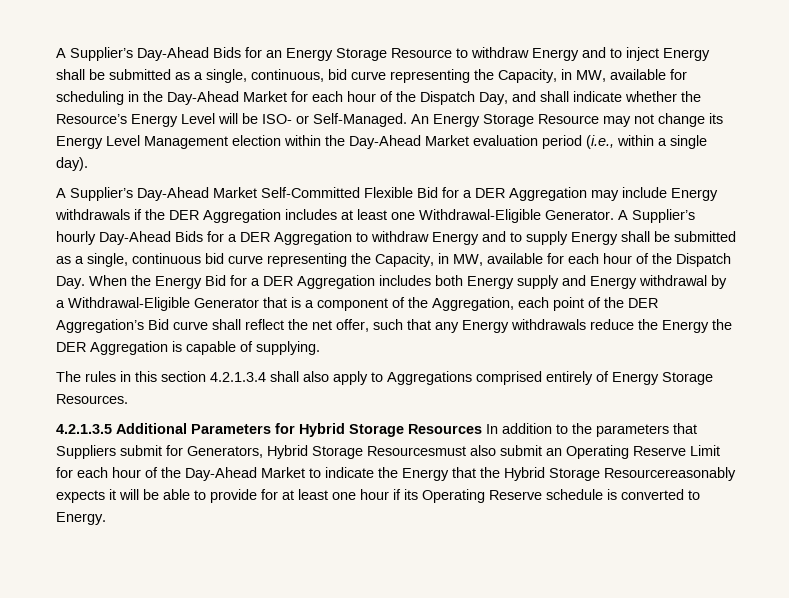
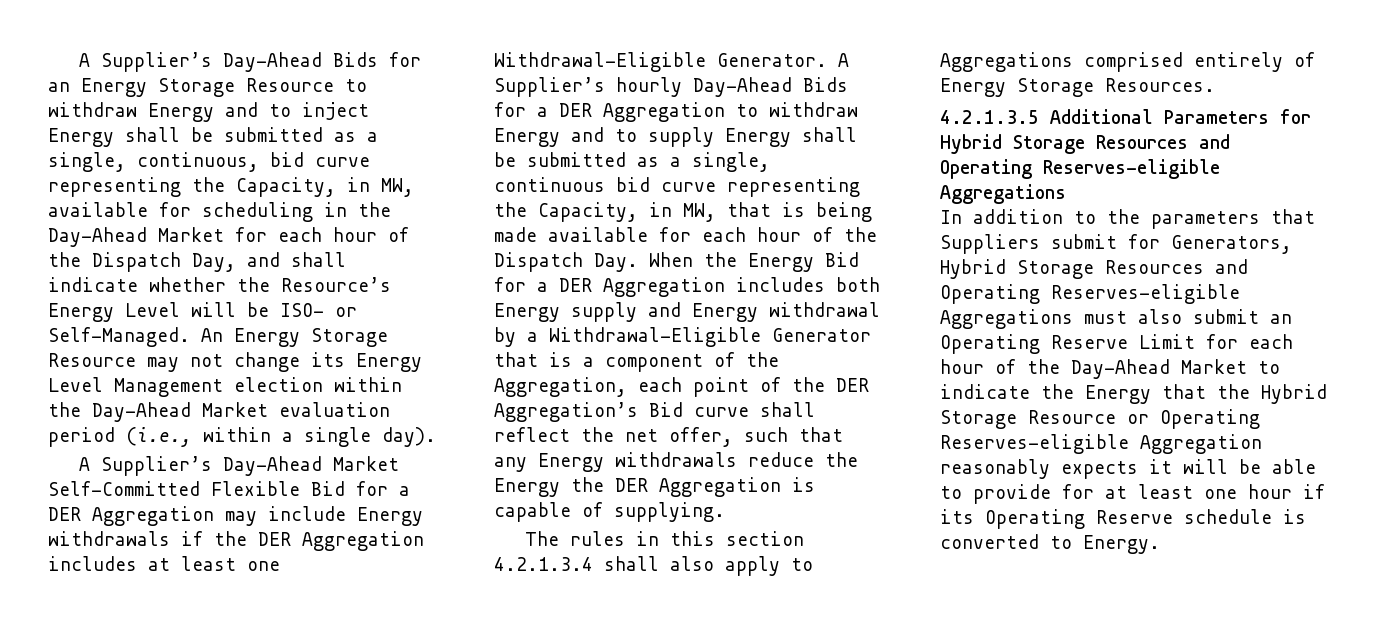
- A Supplier’s hourly Day-Ahead Bids for a DER Aggregation to withdraw Energy and to supply Energy shall be submitted as a single, continuous bid curve representing the Capacity, in MW, available for each hour of the Dispatch Day. When the Energy Bid for a DER Aggregation includes both Energy supply and Energy withdrawal by a Withdrawal-Eligible Generator that is a component of the Aggregation, each point of the DER Aggregation’s Bid curve shall reflect the net offer, such that any Energy withdrawals reduce the Energy the DER Aggregation is capable of supplying.
+ A Supplier’s hourly Day-Ahead Bids for a DER Aggregation to withdraw Energy and to supply Energy shall be submitted as a single, continuous bid curve representing the Capacity, in MW, that is being made available for each hour of the Dispatch Day. When the Energy Bid for a DER Aggregation includes both Energy supply and Energy withdrawal by a Withdrawal-Eligible Generator that is a component of the Aggregation, each point of the DER Aggregation’s Bid curve shall reflect the net offer, such that any Energy withdrawals reduce the Energy the DER Aggregation is capable of supplying.
- 4.2.1.3.5 Additional Parameters for Hybrid Storage Resources In addition to the parameters that Suppliers submit for Generators, Hybrid Storage Resourcesmust also submit an Operating Reserve Limit for each hour of the Day-Ahead Market to indicate the Energy that the Hybrid Storage Resourcereasonably expects it will be able to provide for at least one hour if its Operating Reserve schedule is converted to Energy.
+ 4.2.1.3.5 Additional Parameters for Hybrid Storage Resources and Operating Reserves-eligible Aggregations
+ In addition to the parameters that Suppliers submit for Generators, Hybrid Storage Resources and Operating Reserves-eligible Aggregations must also submit an Operating Reserve Limit for each hour of the Day-Ahead Market to indicate the Energy that the Hybrid Storage Resource or Operating Reserves-eligible Aggregation reasonably expects it will be able to provide for at least one hour if its Operating Reserve schedule is converted to Energy.

